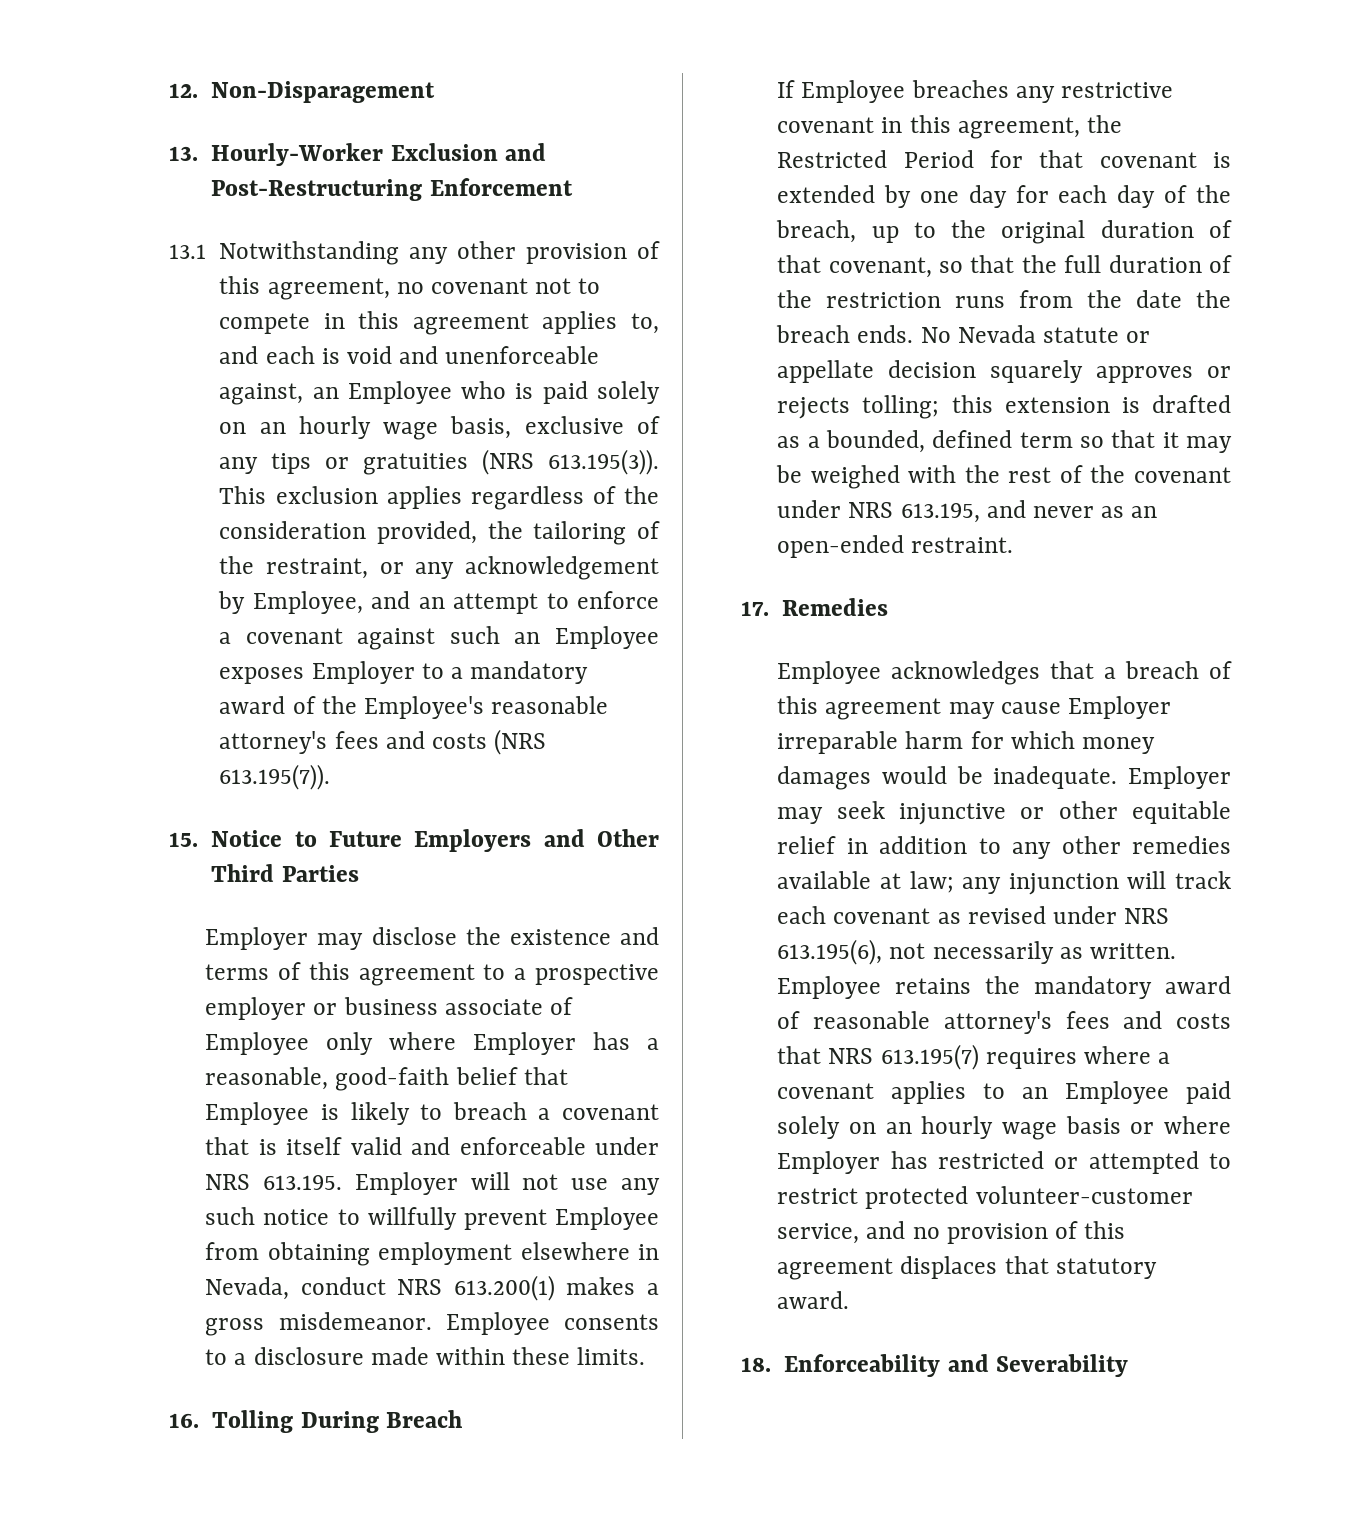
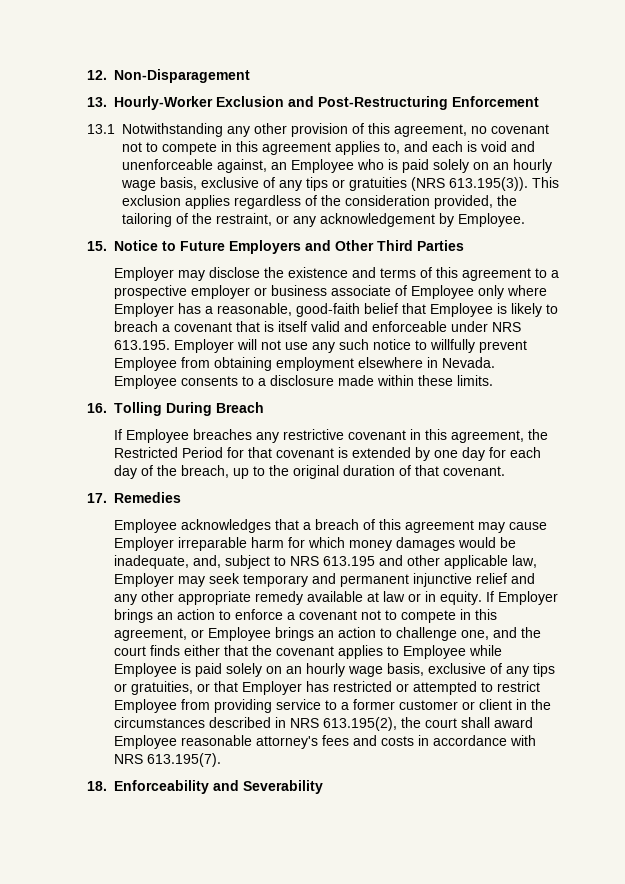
- 13.1 Notwithstanding any other provision of this agreement, no covenant not to compete in this agreement applies to, and each is void and unenforceable against, an Employee who is paid solely on an hourly wage basis, exclusive of any tips or gratuities (NRS 613.195(3)). This exclusion applies regardless of the consideration provided, the tailoring of the restraint, or any acknowledgement by Employee, and an attempt to enforce a covenant against such an Employee exposes Employer to a mandatory award of the Employee's reasonable attorney's fees and costs (NRS 613.195(7)).
+ 13.1 Notwithstanding any other provision of this agreement, no covenant not to compete in this agreement applies to, and each is void and unenforceable against, an Employee who is paid solely on an hourly wage basis, exclusive of any tips or gratuities (NRS 613.195(3)). This exclusion applies regardless of the consideration provided, the tailoring of the restraint, or any acknowledgement by Employee.
- Employer may disclose the existence and terms of this agreement to a prospective employer or business associate of Employee only where Employer has a reasonable, good-faith belief that Employee is likely to breach a covenant that is itself valid and enforceable under NRS 613.195. Employer will not use any such notice to willfully prevent Employee from obtaining employment elsewhere in Nevada, conduct NRS 613.200(1) makes a gross misdemeanor.
+ Employer may disclose the existence and terms of this agreement to a prospective employer or business associate of Employee only where Employer has a reasonable, good-faith belief that Employee is likely to breach a covenant that is itself valid and enforceable under NRS 613.195. Employer will not use any such notice to willfully prevent Employee from obtaining employment elsewhere in Nevada.
- If Employee breaches any restrictive covenant in this agreement, the Restricted Period for that covenant is extended by one day for each day of the breach, up to the original duration of that covenant, so that the full duration of the restriction runs from the date the breach ends. No Nevada statute or appellate decision squarely approves or rejects tolling; this extension is drafted as a bounded, defined term so that it may be weighed with the rest of the covenant under NRS 613.195, and never as an open-ended restraint.
+ If Employee breaches any restrictive covenant in this agreement, the Restricted Period for that covenant is extended by one day for each day of the breach, up to the original duration of that covenant.
- Employee acknowledges that a breach of this agreement may cause Employer irreparable harm for which money damages would be inadequate. Employer may seek injunctive or other equitable relief in addition to any other remedies available at law; any injunction will track each covenant as revised under NRS 613.195(6), not necessarily as written. Employee retains the mandatory award of reasonable attorney's fees and costs that NRS 613.195(7) requires where a covenant applies to an Employee paid solely on an hourly wage basis or where Employer has restricted or attempted to restrict protected volunteer-customer service, and no provision of this agreement displaces that statutory award.
+ Employee acknowledges that a breach of this agreement may cause Employer irreparable harm for which money damages would be inadequate, and, subject to NRS 613.195 and other applicable law, Employer may seek temporary and permanent injunctive relief and any other appropriate remedy available at law or in equity. If Employer brings an action to enforce a covenant not to compete in this agreement, or Employee brings an action to challenge one, and the court finds either that the covenant applies to Employee while Employee is paid solely on an hourly wage basis, exclusive of any tips or gratuities, or that Employer has restricted or attempted to restrict Employee from providing service to a former customer or client in the circumstances described in NRS 613.195(2), the court shall award Employee reasonable attorney's fees and costs in accordance with NRS 613.195(7).

